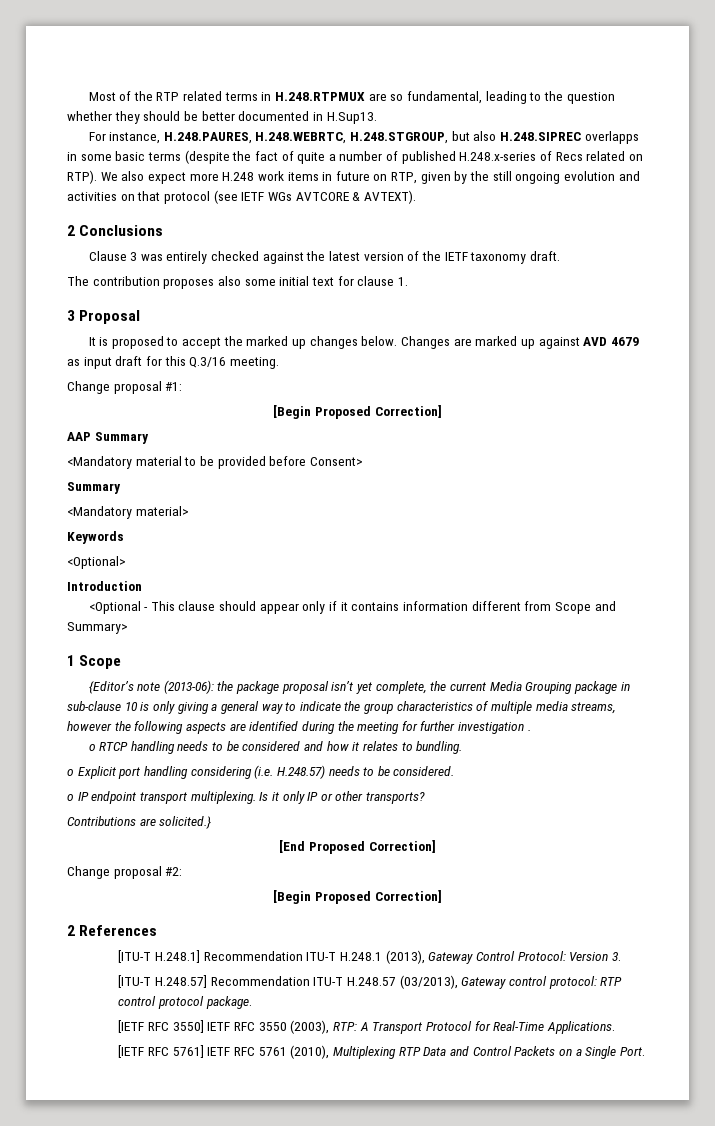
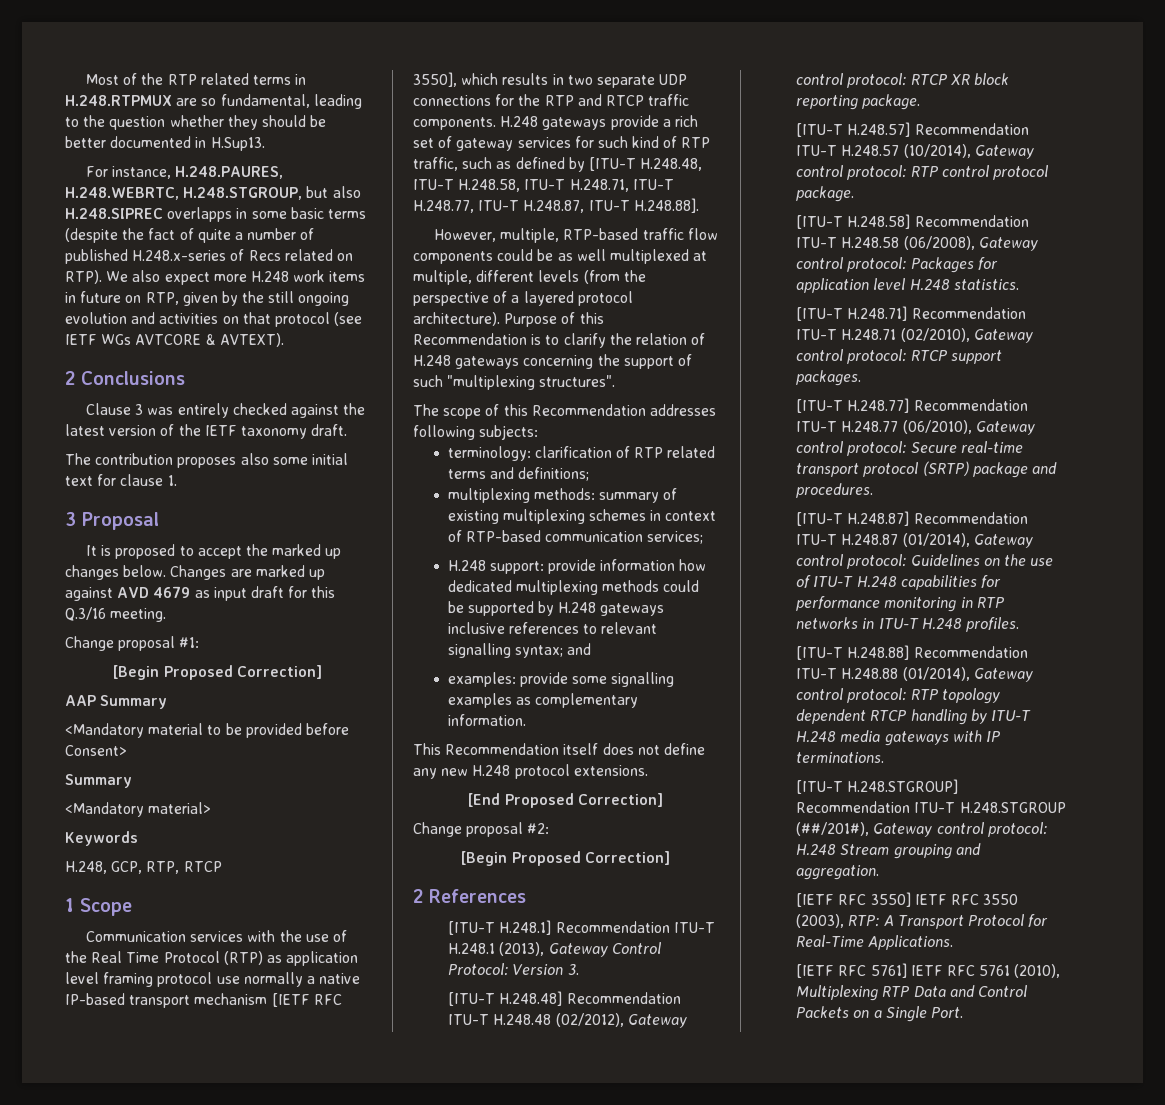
- <Optional>
- Introduction
- <Optional - This clause should appear only if it contains information different from Scope and Summary>
+ H.248, GCP, RTP, RTCP
  1 Scope
- {Editor’s note (2013-06): the package proposal isn’t yet complete, the current Media Grouping package in sub-clause 10 is only giving a general way to indicate the group characteristics of multiple media streams, however the following aspects are identified during the meeting for further investigation .
- o RTCP handling needs to be considered and how it relates to bundling.
- o Explicit port handling considering (i.e. H.248.57) needs to be considered.
- o IP endpoint transport multiplexing. Is it only IP or other transports?
- Contributions are solicited.}
+ Communication services with the use of the Real Time Protocol (RTP) as application level framing protocol use normally a native IP-based transport mechanism [IETF RFC 3550], which results in two separate UDP connections for the RTP and RTCP traffic components. H.248 gateways provide a rich set of gateway services for such kind of RTP traffic, such as defined by [ITU-T H.248.48, ITU-T H.248.58, ITU-T H.248.71, ITU-T H.248.77, ITU-T H.248.87, ITU-T H.248.88].
+ However, multiple, RTP-based traffic flow components could be as well multiplexed at multiple, different levels (from the perspective of a layered protocol architecture). Purpose of this Recommendation is to clarify the relation of H.248 gateways concerning the support of such "multiplexing structures".
+ The scope of this Recommendation addresses following subjects:
+ terminology: clarification of RTP related terms and definitions;
+ multiplexing methods: summary of existing multiplexing schemes in context of RTP-based communication services;
+ H.248 support: provide information how dedicated multiplexing methods could be supported by H.248 gateways inclusive references to relevant signalling syntax; and
+ examples: provide some signalling examples as complementary information.
+ This Recommendation itself does not define any new H.248 protocol extensions.
+ [ITU-T H.248.48] Recommendation ITU-T H.248.48 (02/2012), Gateway control protocol: RTCP XR block reporting package.
- [ITU-T H.248.57] Recommendation ITU-T H.248.57 (03/2013), Gateway control protocol: RTP control protocol package.
+ [ITU-T H.248.57] Recommendation ITU-T H.248.57 (10/2014), Gateway control protocol: RTP control protocol package.
+ [ITU-T H.248.58] Recommendation ITU-T H.248.58 (06/2008), Gateway control protocol: Packages for application level H.248 statistics.
+ [ITU-T H.248.71] Recommendation ITU-T H.248.71 (02/2010), Gateway control protocol: RTCP support packages.
+ [ITU-T H.248.77] Recommendation ITU-T H.248.77 (06/2010), Gateway control protocol: Secure real-time transport protocol (SRTP) package and procedures.
+ [ITU-T H.248.87] Recommendation ITU-T H.248.87 (01/2014), Gateway control protocol: Guidelines on the use of ITU-T H.248 capabilities for performance monitoring in RTP networks in ITU-T H.248 profiles.
+ [ITU-T H.248.88] Recommendation ITU-T H.248.88 (01/2014), Gateway control protocol: RTP topology dependent RTCP handling by ITU-T H.248 media gateways with IP terminations.
+ [ITU-T H.248.STGROUP] Recommendation ITU-T H.248.STGROUP (##/201#), Gateway control protocol: H.248 Stream grouping and aggregation.

